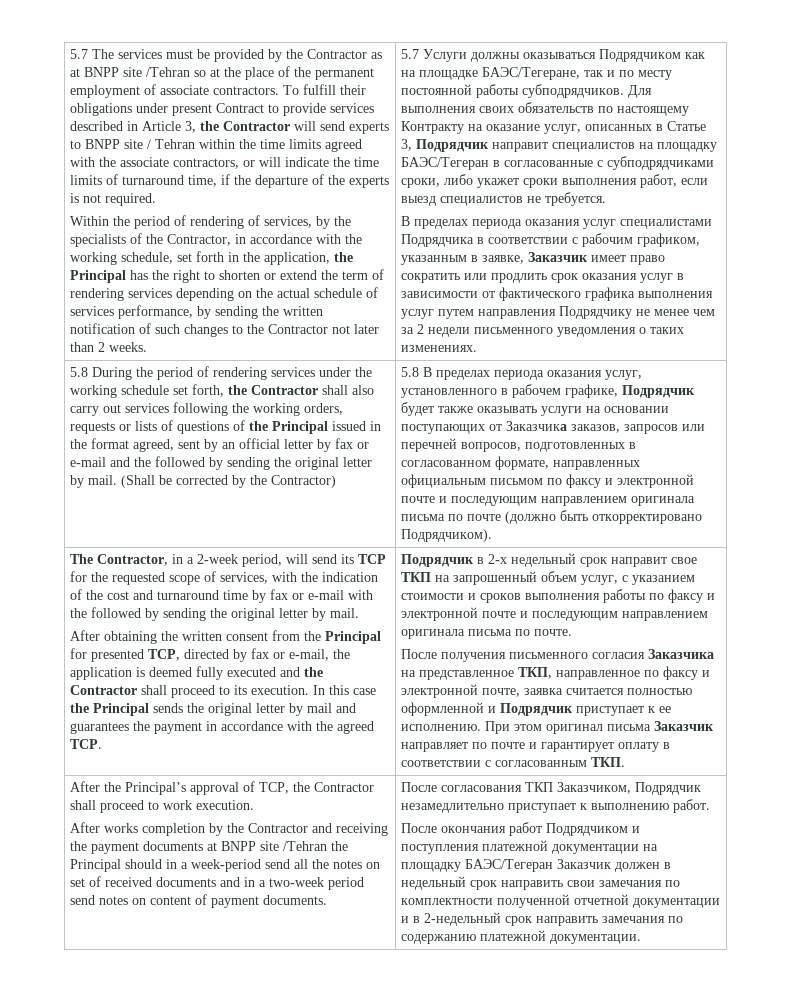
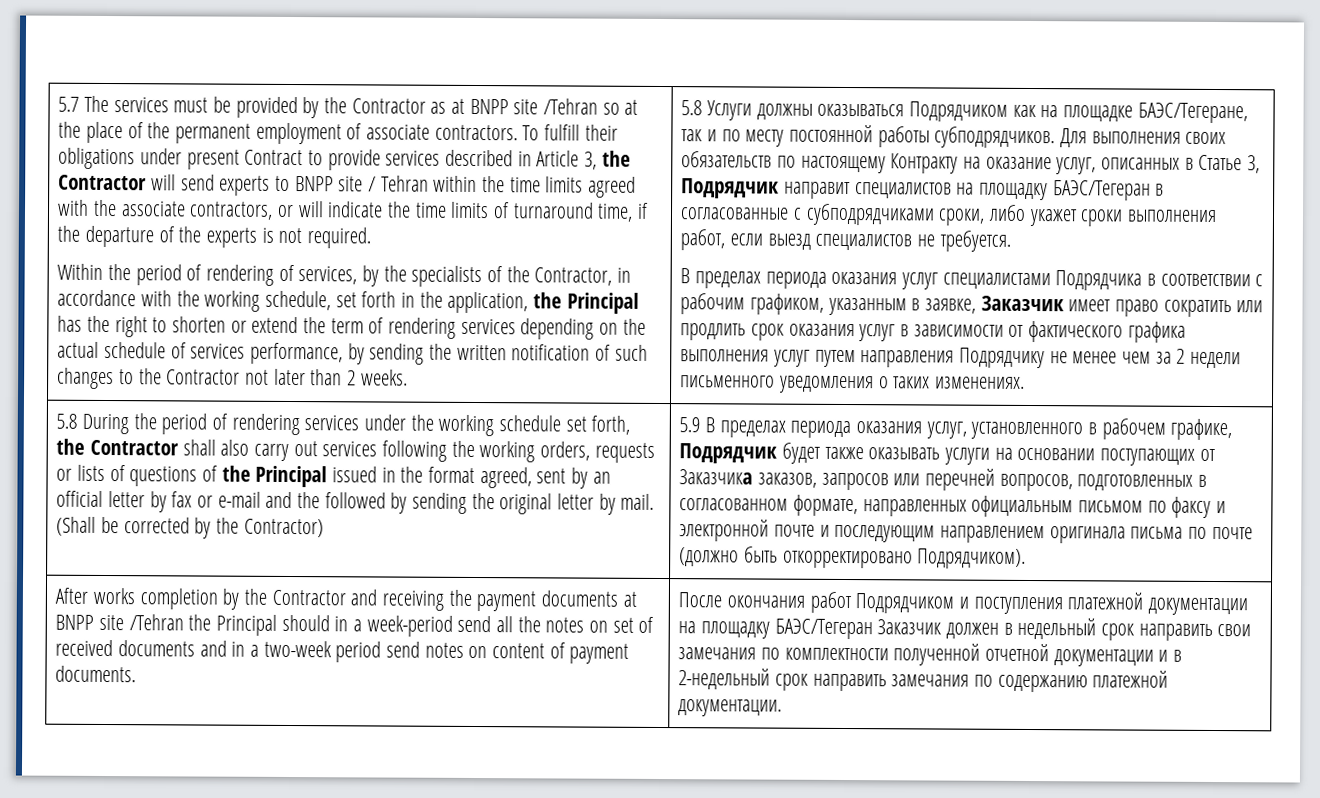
- 5.7 Услуги должны оказываться Подрядчиком как на площадке БАЭС/Тегеране, так и по месту постоянной работы субподрядчиков.
+ 5.8 Услуги должны оказываться Подрядчиком как на площадке БАЭС/Тегеране, так и по месту постоянной работы субподрядчиков.
- 5.8 В пределах периода оказания услуг, установленного в рабочем графике, Подрядчик будет также оказывать услуги на основании поступающих от Заказчика заказов, запросов или перечней вопросов, подготовленных в согласованном формате, направленных официальным письмом по факсу и электронной почте и последующим направлением оригинала письма по почте (должно быть откорректировано Подрядчиком).
+ 5.9 В пределах периода оказания услуг, установленного в рабочем графике, Подрядчик будет также оказывать услуги на основании поступающих от Заказчика заказов, запросов или перечней вопросов, подготовленных в согласованном формате, направленных официальным письмом по факсу и электронной почте и последующим направлением оригинала письма по почте (должно быть откорректировано Подрядчиком).
- The Contractor, in a 2-week period, will send its TCP for the requested scope of services, with the indication of the cost and turnaround time by fax or e-mail with the followed by sending the original letter by mail.
- After obtaining the written consent from the Principal for presented TCP, directed by fax or e-mail, the application is deemed fully executed and the Contractor shall proceed to its execution. In this case the Principal sends the original letter by mail and guarantees the payment in accordance with the agreed TCP. | Подрядчик в 2-х недельный срок направит свое ТКП на запрошенный объем услуг, с указанием стоимости и сроков выполнения работы по факсу и электронной почте и последующим направлением оригинала письма по почте.
- После получения письменного согласия Заказчика на представленное ТКП, направленное по факсу и электронной почте, заявка считается полностью оформленной и Подрядчик приступает к ее исполнению. При этом оригинал письма Заказчик направляет по почте и гарантирует оплату в соответствии с согласованным ТКП.
- After the Principal’s approval of TCP, the Contractor shall proceed to work execution.
- После согласования ТКП Заказчиком, Подрядчик незамедлительно приступает к выполнению работ.

